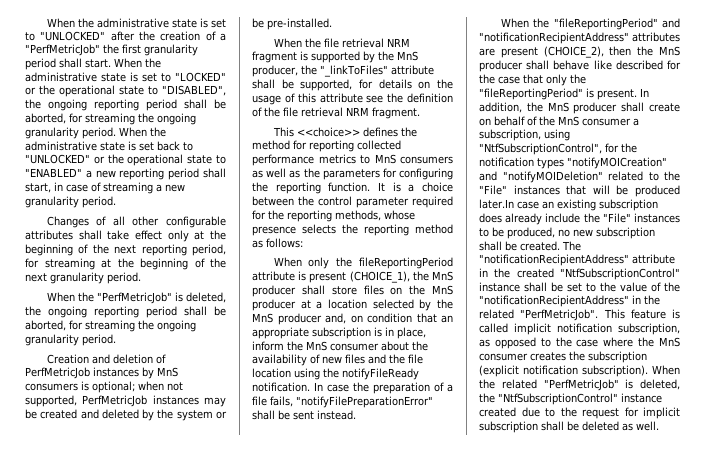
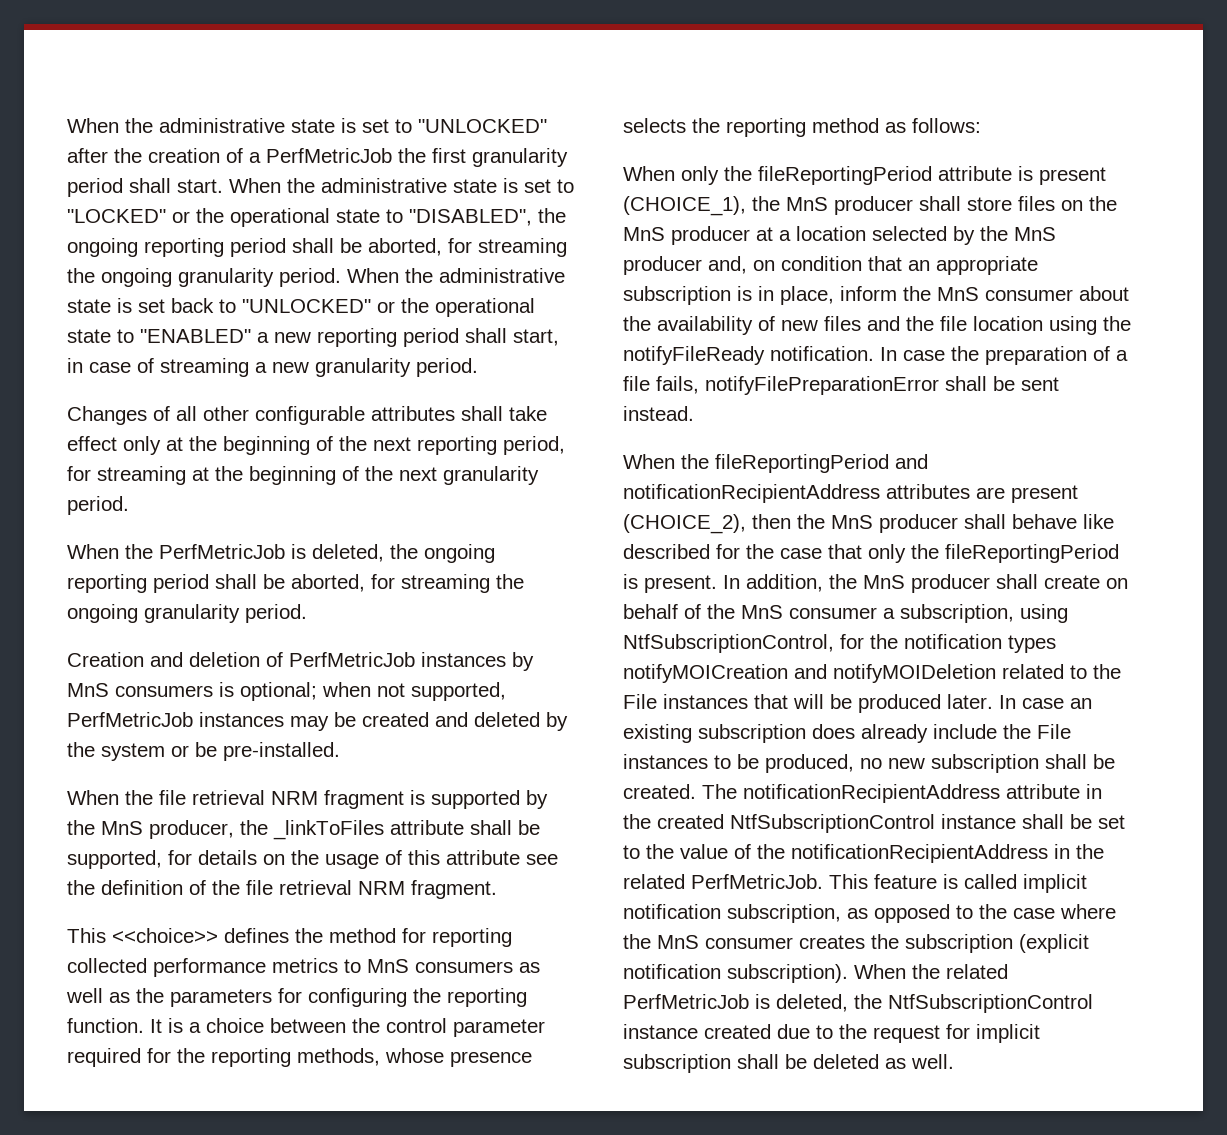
- When the administrative state is set to "UNLOCKED" after the creation of a "PerfMetricJob" the first granularity period shall start.
+ When the administrative state is set to "UNLOCKED" after the creation of a PerfMetricJob the first granularity period shall start.
- When the "PerfMetricJob" is deleted, the ongoing reporting period shall be aborted, for streaming the ongoing granularity period.
+ When the PerfMetricJob is deleted, the ongoing reporting period shall be aborted, for streaming the ongoing granularity period.
- When the file retrieval NRM fragment is supported by the MnS producer, the "_linkToFiles" attribute shall be supported, for details on the usage of this attribute see the definition of the file retrieval NRM fragment.
+ When the file retrieval NRM fragment is supported by the MnS producer, the _linkToFiles attribute shall be supported, for details on the usage of this attribute see the definition of the file retrieval NRM fragment.
- In case the preparation of a file fails, "notifyFilePreparationError" shall be sent instead.
+ In case the preparation of a file fails, notifyFilePreparationError shall be sent instead.
- When the "fileReportingPeriod" and "notificationRecipientAddress" attributes are present (CHOICE_2), then the MnS producer shall behave like described for the case that only the "fileReportingPeriod" is present.
+ When the fileReportingPeriod and notificationRecipientAddress attributes are present (CHOICE_2), then the MnS producer shall behave like described for the case that only the fileReportingPeriod is present.
- In addition, the MnS producer shall create on behalf of the MnS consumer a subscription, using "NtfSubscriptionControl", for the notification types "notifyMOICreation" and "notifyMOIDeletion" related to the "File" instances that will be produced later.In case an existing subscription does already include the "File" instances to be produced, no new subscription shall be created.
+ In addition, the MnS producer shall create on behalf of the MnS consumer a subscription, using NtfSubscriptionControl, for the notification types notifyMOICreation and notifyMOIDeletion related to the File instances that will be produced later. In case an existing subscription does already include the File instances to be produced, no new subscription shall be created.
- The "notificationRecipientAddress" attribute in the created "NtfSubscriptionControl" instance shall be set to the value of the "notificationRecipientAddress" in the related "PerfMetricJob".
+ The notificationRecipientAddress attribute in the created NtfSubscriptionControl instance shall be set to the value of the notificationRecipientAddress in the related PerfMetricJob.
- When the related "PerfMetricJob" is deleted, the "NtfSubscriptionControl" instance created due to the request for implicit subscription shall be deleted as well.
+ When the related PerfMetricJob is deleted, the NtfSubscriptionControl instance created due to the request for implicit subscription shall be deleted as well.

